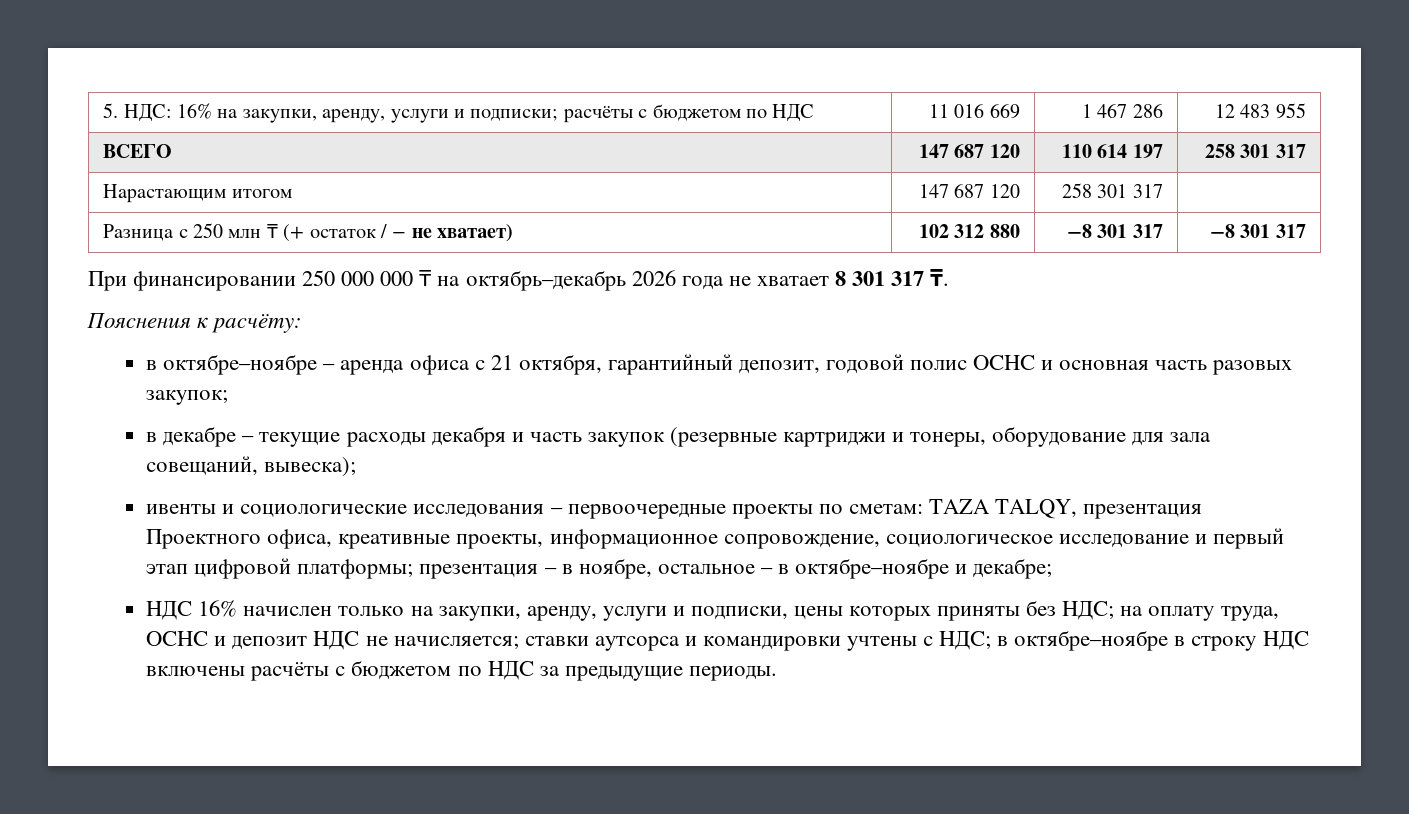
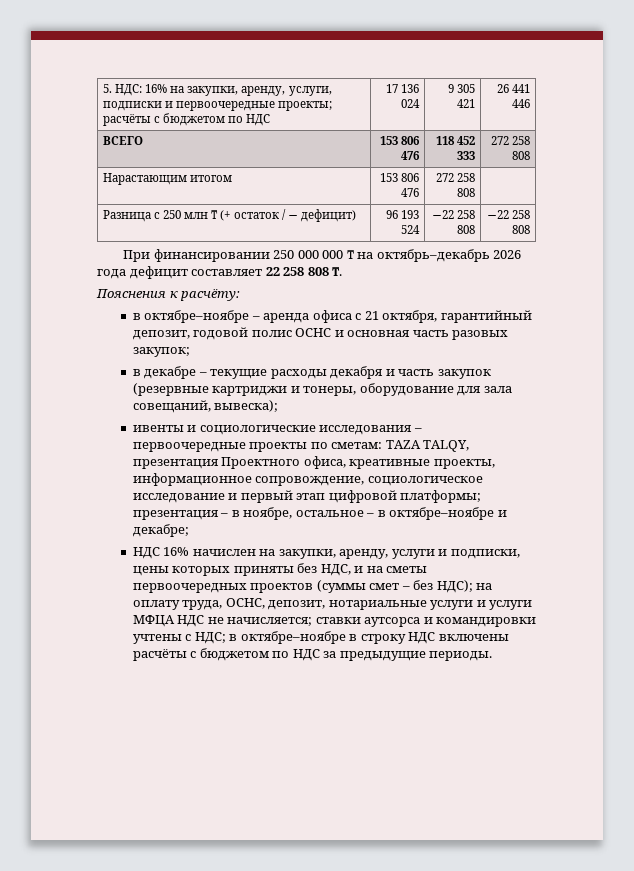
- 5. НДС: 16% на закупки, аренду, услуги и подписки; расчёты с бюджетом по НДС | 11 016 669 | 1 467 286 | 12 483 955
- ВСЕГО | 147 687 120 | 110 614 197 | 258 301 317
- Нарастающим итогом | 147 687 120 | 258 301 317 |
+ 5. НДС: 16% на закупки, аренду, услуги, подписки и первоочередные проекты; расчёты с бюджетом по НДС | 17 136 024 | 9 305 421 | 26 441 446
+ ВСЕГО | 153 806 476 | 118 452 333 | 272 258 808
+ Нарастающим итогом | 153 806 476 | 272 258 808 |
- Разница с 250 млн ₸ (+ остаток / − не хватает) | 102 312 880 | −8 301 317 | −8 301 317
+ Разница с 250 млн ₸ (+ остаток / − дефицит) | 96 193 524 | −22 258 808 | −22 258 808
- При финансировании 250 000 000 ₸ на октябрь–декабрь 2026 года не хватает 8 301 317 ₸.
+ При финансировании 250 000 000 ₸ на октябрь–декабрь 2026 года дефицит составляет 22 258 808 ₸.
- НДС 16% начислен только на закупки, аренду, услуги и подписки, цены которых приняты без НДС; на оплату труда, ОСНС и депозит НДС не начисляется; ставки аутсорса и командировки учтены с НДС; в октябре–ноябре в строку НДС включены расчёты с бюджетом по НДС за предыдущие периоды.
+ НДС 16% начислен на закупки, аренду, услуги и подписки, цены которых приняты без НДС, и на сметы первоочередных проектов (суммы смет – без НДС); на оплату труда, ОСНС, депозит, нотариальные услуги и услуги МФЦА НДС не начисляется; ставки аутсорса и командировки учтены с НДС; в октябре–ноябре в строку НДС включены расчёты с бюджетом по НДС за предыдущие периоды.

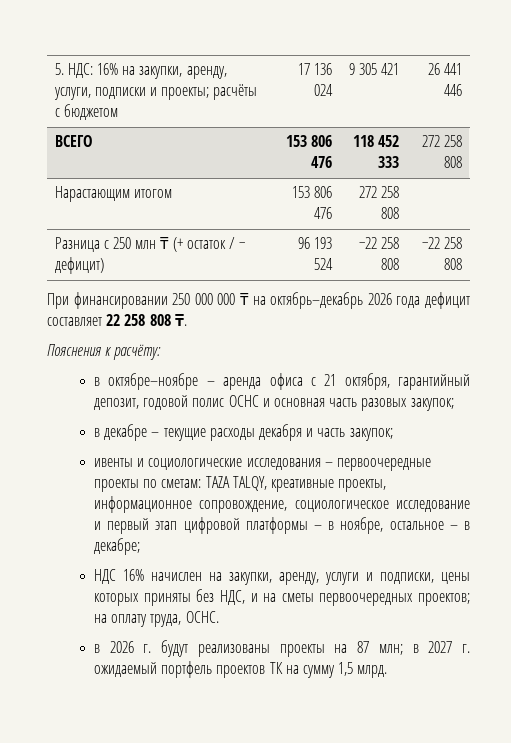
- 5. НДС: 16% на закупки, аренду, услуги, подписки и первоочередные проекты; расчёты с бюджетом по НДС | 17 136 024 | 9 305 421 | 26 441 446
+ 5. НДС: 16% на закупки, аренду, услуги, подписки и проекты; расчёты с бюджетом | 17 136 024 | 9 305 421 | 26 441 446
- в декабре – текущие расходы декабря и часть закупок (резервные картриджи и тонеры, оборудование для зала совещаний, вывеска);
+ в декабре – текущие расходы декабря и часть закупок;
- ивенты и социологические исследования – первоочередные проекты по сметам: TAZA TALQY, презентация Проектного офиса, креативные проекты, информационное сопровождение, социологическое исследование и первый этап цифровой платформы; презентация – в ноябре, остальное – в октябре–ноябре и декабре;
+ ивенты и социологические исследования – первоочередные проекты по сметам: TAZA TALQY, креативные проекты, информационное сопровождение, социологическое исследование и первый этап цифровой платформы – в ноябре, остальное – в декабре;
- НДС 16% начислен на закупки, аренду, услуги и подписки, цены которых приняты без НДС, и на сметы первоочередных проектов (суммы смет – без НДС); на оплату труда, ОСНС, депозит, нотариальные услуги и услуги МФЦА НДС не начисляется; ставки аутсорса и командировки учтены с НДС; в октябре–ноябре в строку НДС включены расчёты с бюджетом по НДС за предыдущие периоды.
+ НДС 16% начислен на закупки, аренду, услуги и подписки, цены которых приняты без НДС, и на сметы первоочередных проектов; на оплату труда, ОСНС.
+ в 2026 г. будут реализованы проекты на 87 млн; в 2027 г. ожидаемый портфель проектов ТК на сумму 1,5 млрд.

